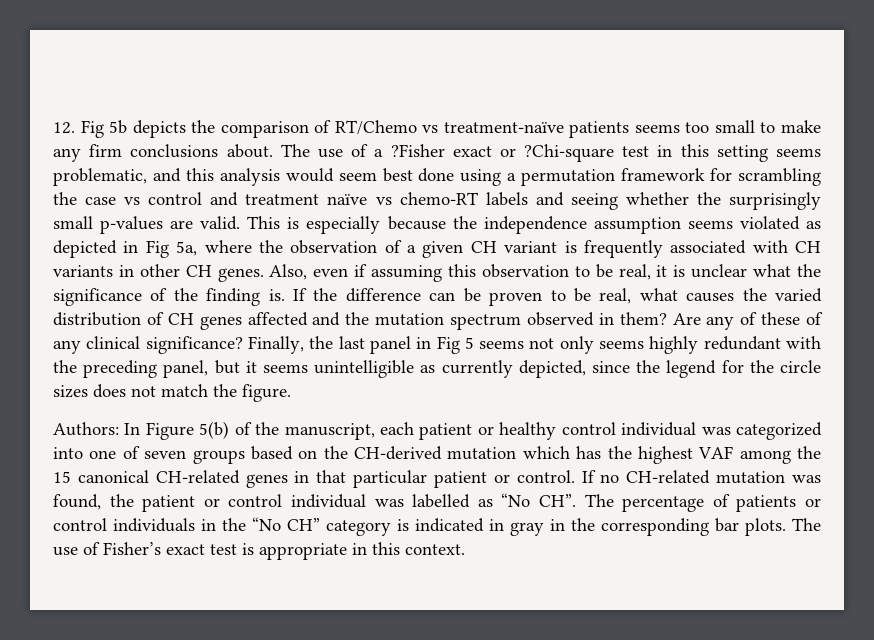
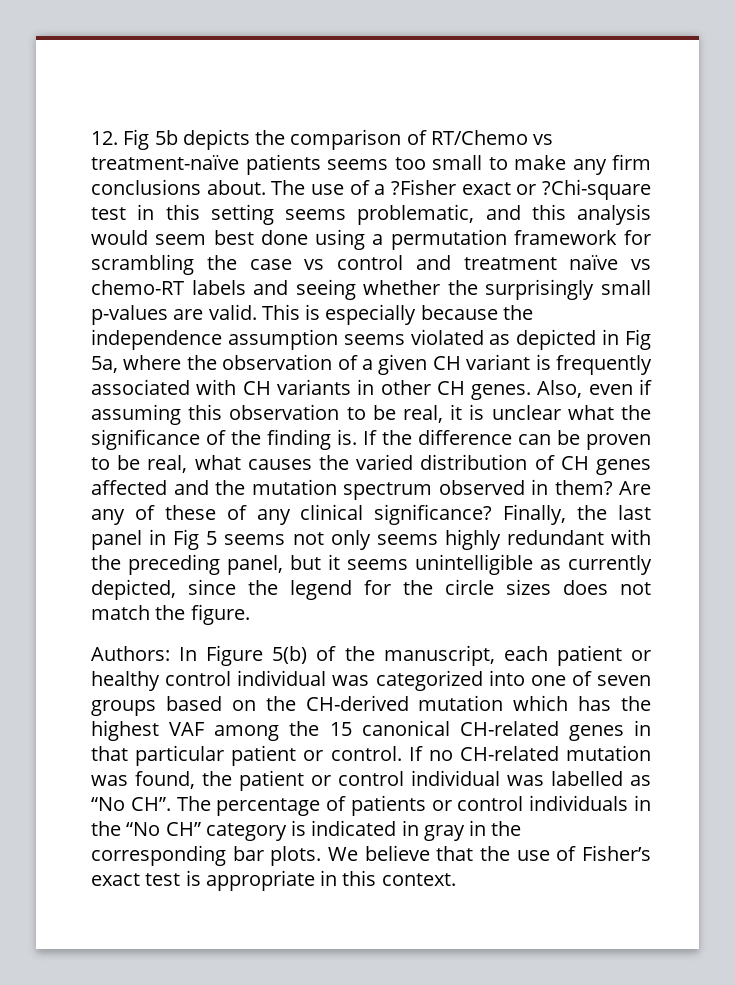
- The use of Fisher’s exact test is appropriate in this context.
+ We believe that the use of Fisher’s exact test is appropriate in this context.

